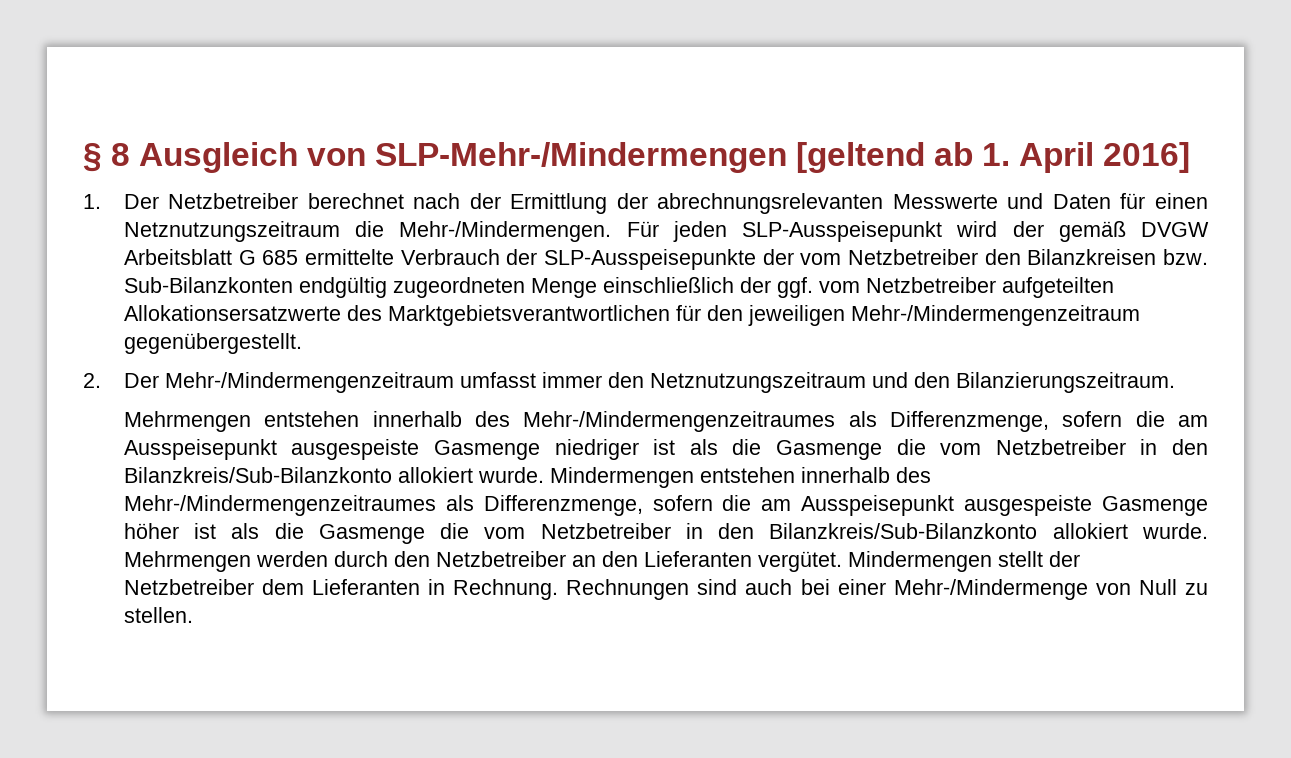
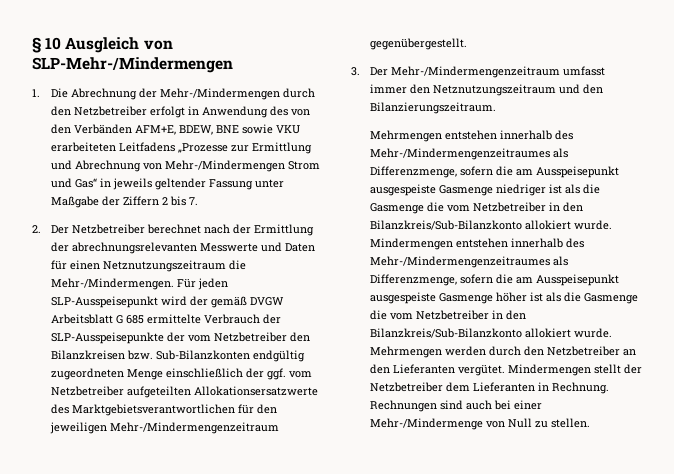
- § 8 Ausgleich von SLP-Mehr-/Mindermengen [geltend ab 1. April 2016]
- 1. Der Netzbetreiber berechnet nach der Ermittlung der abrechnungsrelevanten Messwerte und Daten für einen Netznutzungszeitraum die Mehr-/Mindermengen.
+ § 10 Ausgleich von SLP-Mehr-/Mindermengen
+ 1. Die Abrechnung der Mehr-/Mindermengen durch den Netzbetreiber erfolgt in Anwendung des von den Verbänden AFM+E, BDEW, BNE sowie VKU erarbeiteten Leitfadens „Prozesse zur Ermittlung und Abrechnung von Mehr-/Mindermengen Strom und Gas“ in jeweils geltender Fassung unter Maßgabe der Ziffern 2 bis 7.
+ 2. Der Netzbetreiber berechnet nach der Ermittlung der abrechnungsrelevanten Messwerte und Daten für einen Netznutzungszeitraum die Mehr-/Mindermengen.
- 2. Der Mehr-/Mindermengenzeitraum umfasst immer den Netznutzungszeitraum und den Bilanzierungszeitraum.
+ 3. Der Mehr-/Mindermengenzeitraum umfasst immer den Netznutzungszeitraum und den Bilanzierungszeitraum.

